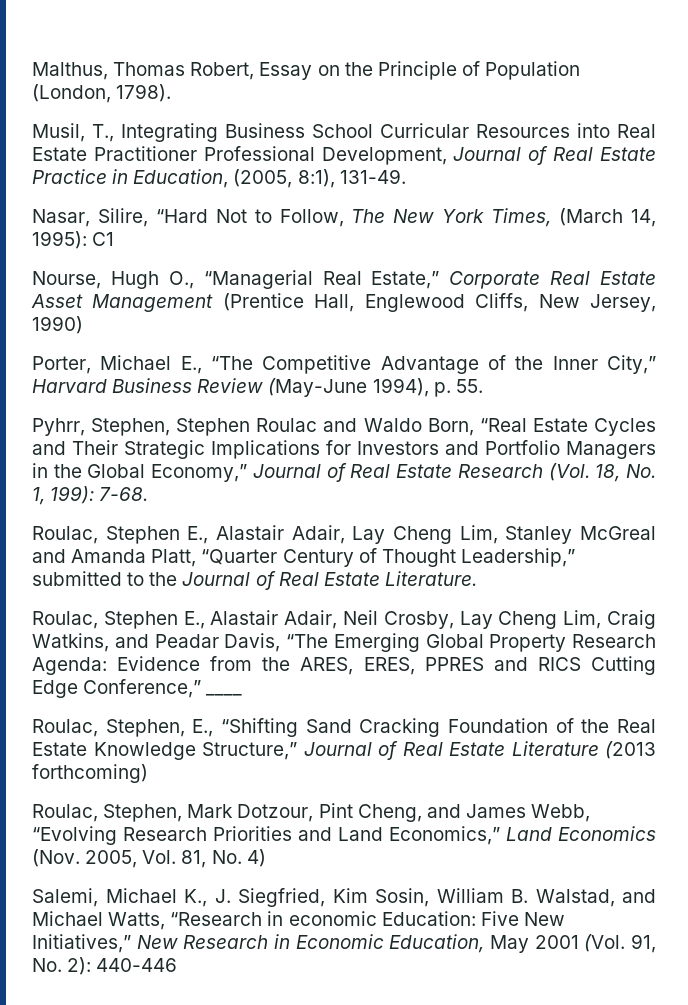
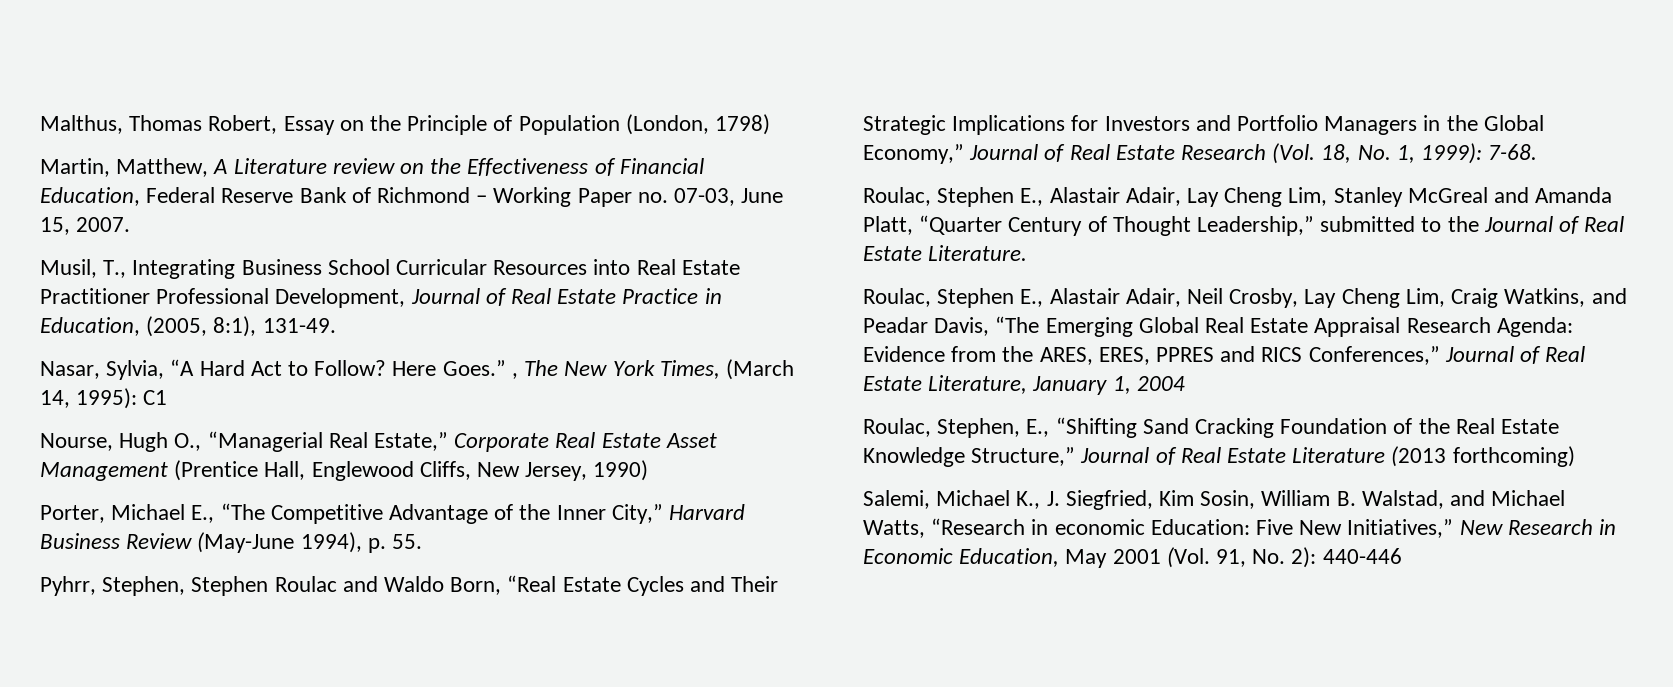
- Malthus, Thomas Robert, Essay on the Principle of Population (London, 1798).
+ Malthus, Thomas Robert, Essay on the Principle of Population (London, 1798)
+ Martin, Matthew, A Literature review on the Effectiveness of Financial Education, Federal Reserve Bank of Richmond – Working Paper no. 07-03, June 15, 2007.
- Nasar, Silire, “Hard Not to Follow, The New York Times, (March 14, 1995): C1
+ Nasar, Sylvia, “A Hard Act to Follow? Here Goes.” , The New York Times, (March 14, 1995): C1
- Pyhrr, Stephen, Stephen Roulac and Waldo Born, “Real Estate Cycles and Their Strategic Implications for Investors and Portfolio Managers in the Global Economy,” Journal of Real Estate Research (Vol. 18, No. 1, 199): 7-68.
+ Pyhrr, Stephen, Stephen Roulac and Waldo Born, “Real Estate Cycles and Their Strategic Implications for Investors and Portfolio Managers in the Global Economy,” Journal of Real Estate Research (Vol. 18, No. 1, 1999): 7-68.
- Roulac, Stephen E., Alastair Adair, Neil Crosby, Lay Cheng Lim, Craig Watkins, and Peadar Davis, “The Emerging Global Property Research Agenda: Evidence from the ARES, ERES, PPRES and RICS Cutting Edge Conference,” ____
+ Roulac, Stephen E., Alastair Adair, Neil Crosby, Lay Cheng Lim, Craig Watkins, and Peadar Davis, “The Emerging Global Real Estate Appraisal Research Agenda: Evidence from the ARES, ERES, PPRES and RICS Conferences,” Journal of Real Estate Literature, January 1, 2004
- Roulac, Stephen, Mark Dotzour, Pint Cheng, and James Webb, “Evolving Research Priorities and Land Economics,” Land Economics (Nov. 2005, Vol. 81, No. 4)

